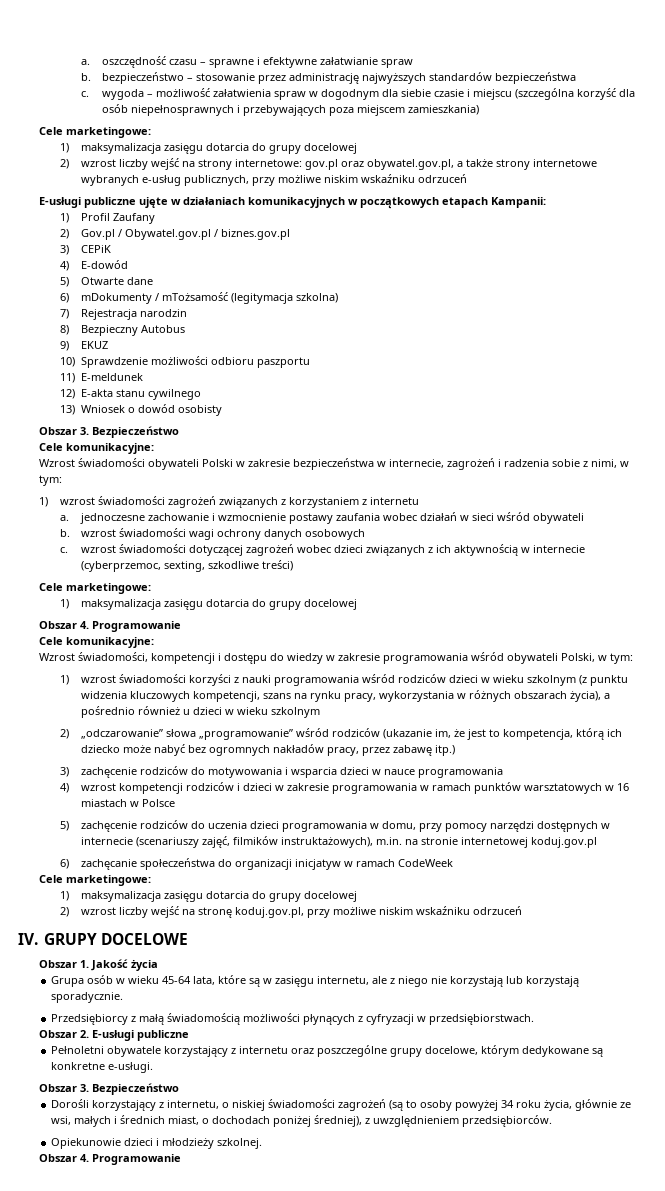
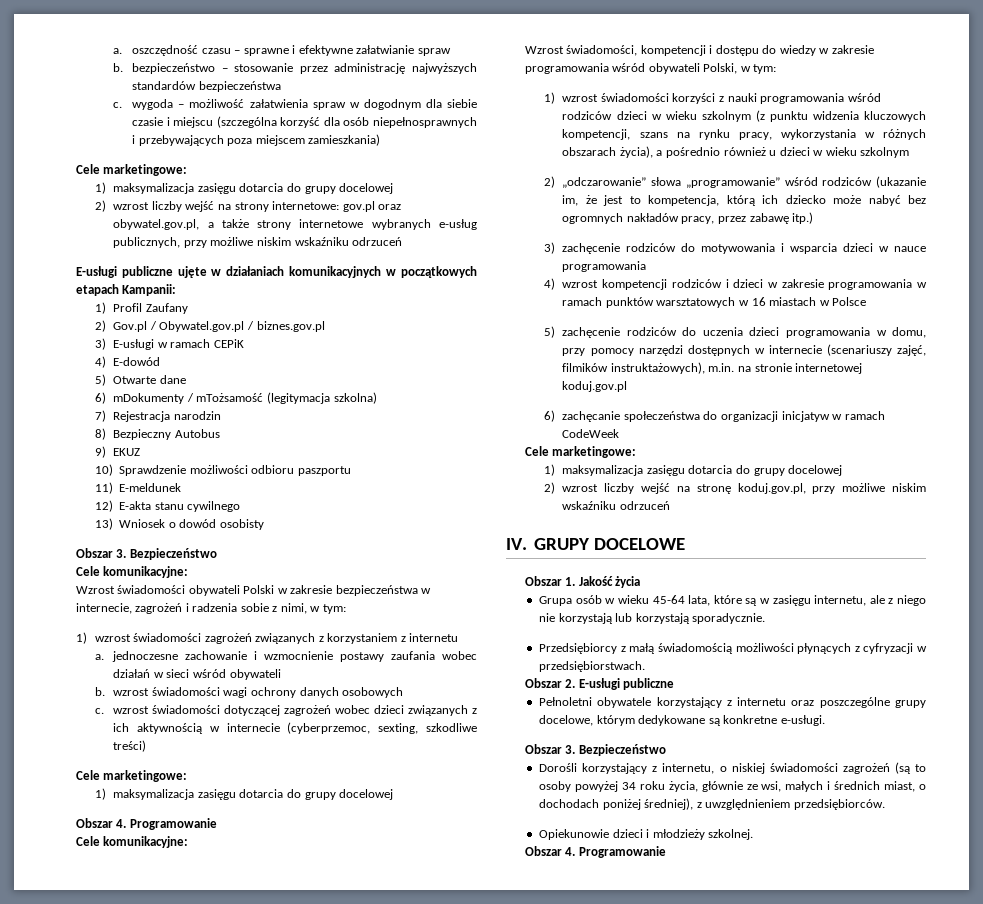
- 3) CEPiK
+ 3) E-usługi w ramach CEPiK

